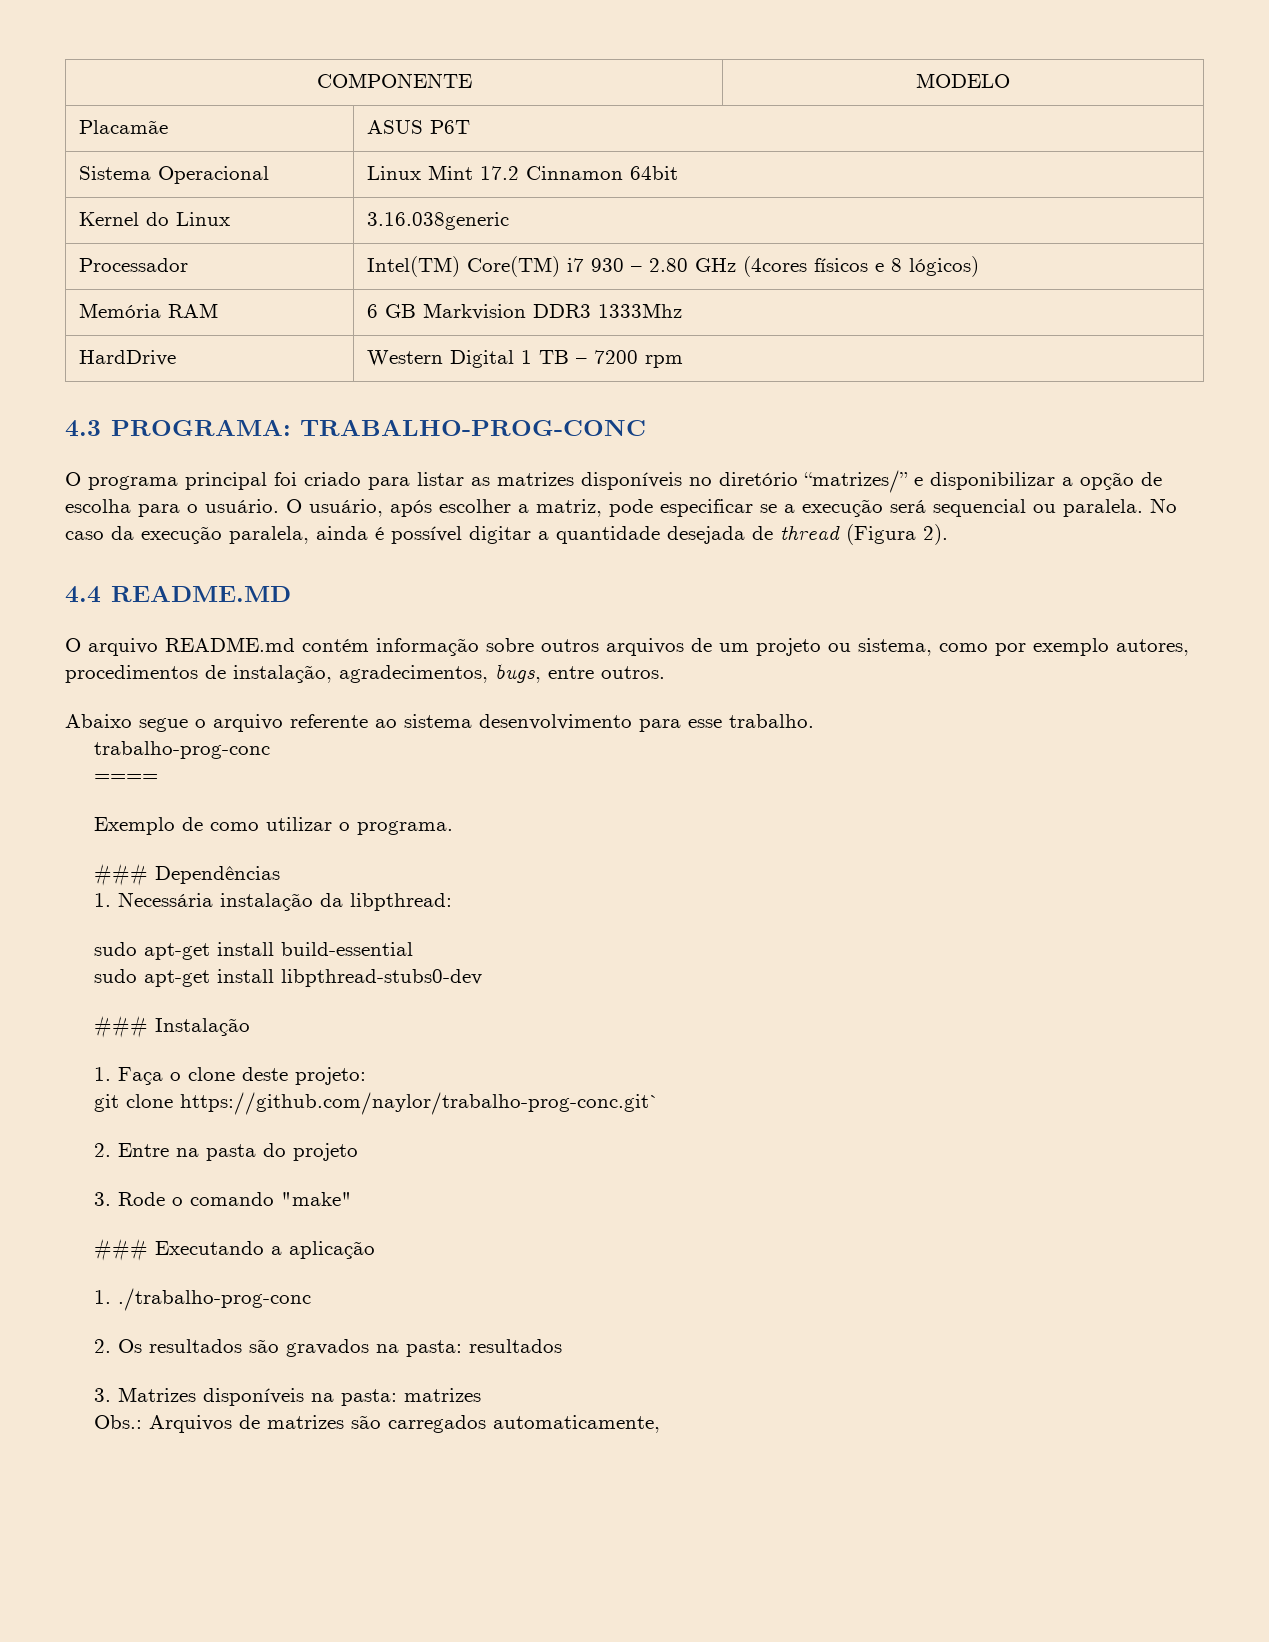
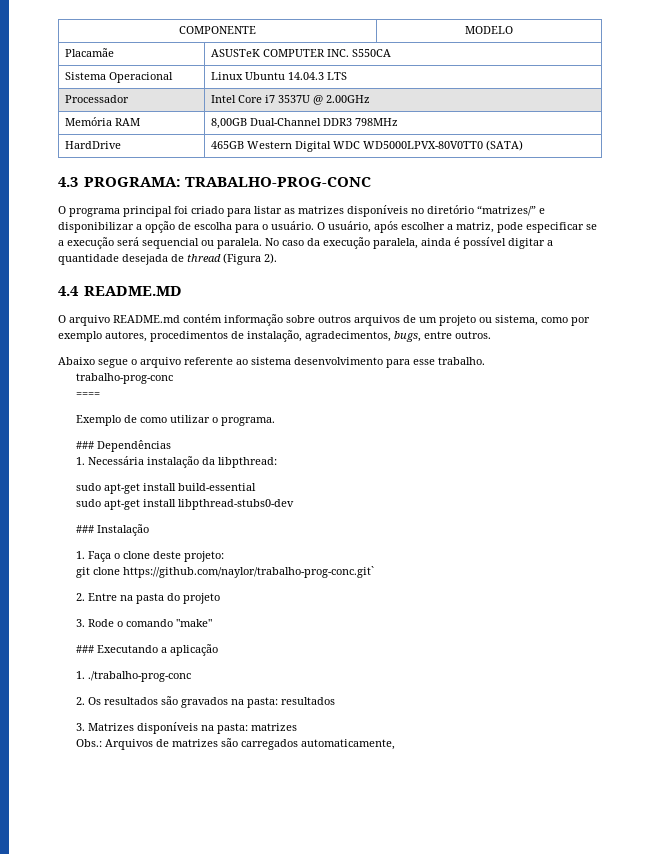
- Placamãe | ASUS P6T
+ Placamãe | ASUSTeK COMPUTER INC. S550CA
- Sistema Operacional | Linux Mint 17.2 Cinnamon 64bit
- Kernel do Linux | 3.16.038generic
- Processador | Intel(TM) Core(TM) i7 930 – 2.80 GHz (4cores físicos e 8 lógicos)
- Memória RAM | 6 GB Markvision DDR3 1333Mhz
+ Sistema Operacional | Linux Ubuntu 14.04.3 LTS
+ Processador | Intel Core i7 3537U @ 2.00GHz
+ Memória RAM | 8,00GB Dual-Channel DDR3 798MHz
- HardDrive | Western Digital 1 TB – 7200 rpm
+ HardDrive | 465GB Western Digital WDC WD5000LPVX-80V0TT0 (SATA)

